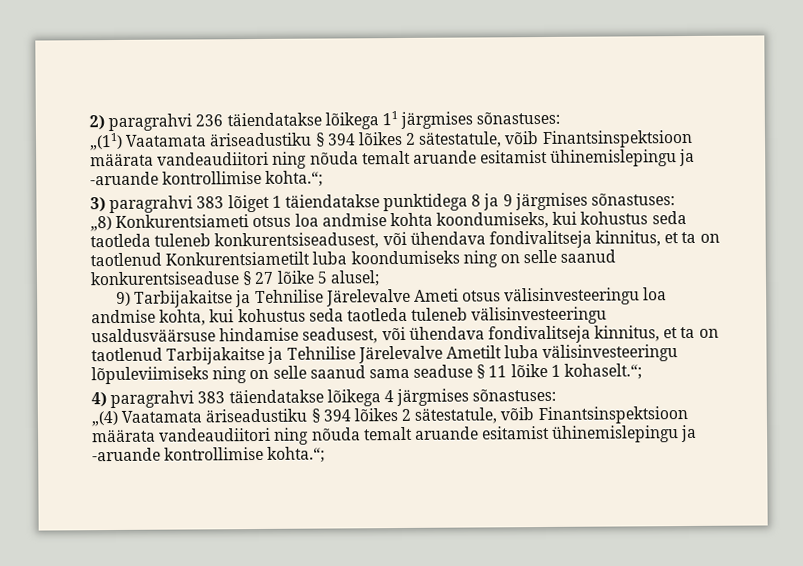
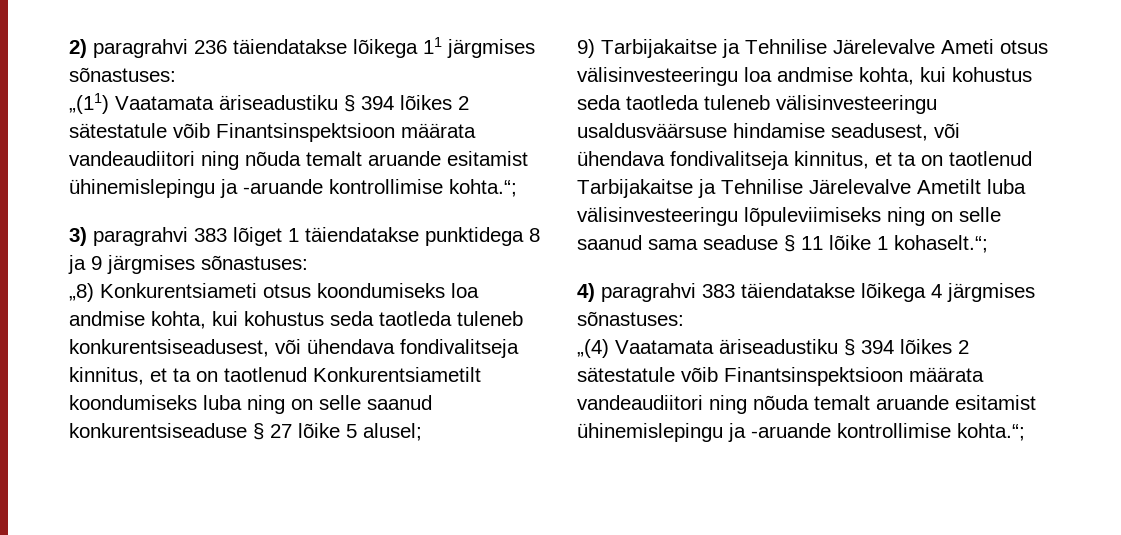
- „(11) Vaatamata äriseadustiku § 394 lõikes 2 sätestatule, võib Finantsinspektsioon määrata vandeaudiitori ning nõuda temalt aruande esitamist ühinemislepingu ja -aruande kontrollimise kohta.“;
+ „(11) Vaatamata äriseadustiku § 394 lõikes 2 sätestatule võib Finantsinspektsioon määrata vandeaudiitori ning nõuda temalt aruande esitamist ühinemislepingu ja -aruande kontrollimise kohta.“;
- „8) Konkurentsiameti otsus loa andmise kohta koondumiseks, kui kohustus seda taotleda tuleneb konkurentsiseadusest, või ühendava fondivalitseja kinnitus, et ta on taotlenud Konkurentsiametilt luba koondumiseks ning on selle saanud konkurentsiseaduse § 27 lõike 5 alusel;
+ „8) Konkurentsiameti otsus koondumiseks loa andmise kohta, kui kohustus seda taotleda tuleneb konkurentsiseadusest, või ühendava fondivalitseja kinnitus, et ta on taotlenud Konkurentsiametilt koondumiseks luba ning on selle saanud konkurentsiseaduse § 27 lõike 5 alusel;
- „(4) Vaatamata äriseadustiku § 394 lõikes 2 sätestatule, võib Finantsinspektsioon määrata vandeaudiitori ning nõuda temalt aruande esitamist ühinemislepingu ja -aruande kontrollimise kohta.“;
+ „(4) Vaatamata äriseadustiku § 394 lõikes 2 sätestatule võib Finantsinspektsioon määrata vandeaudiitori ning nõuda temalt aruande esitamist ühinemislepingu ja -aruande kontrollimise kohta.“;

